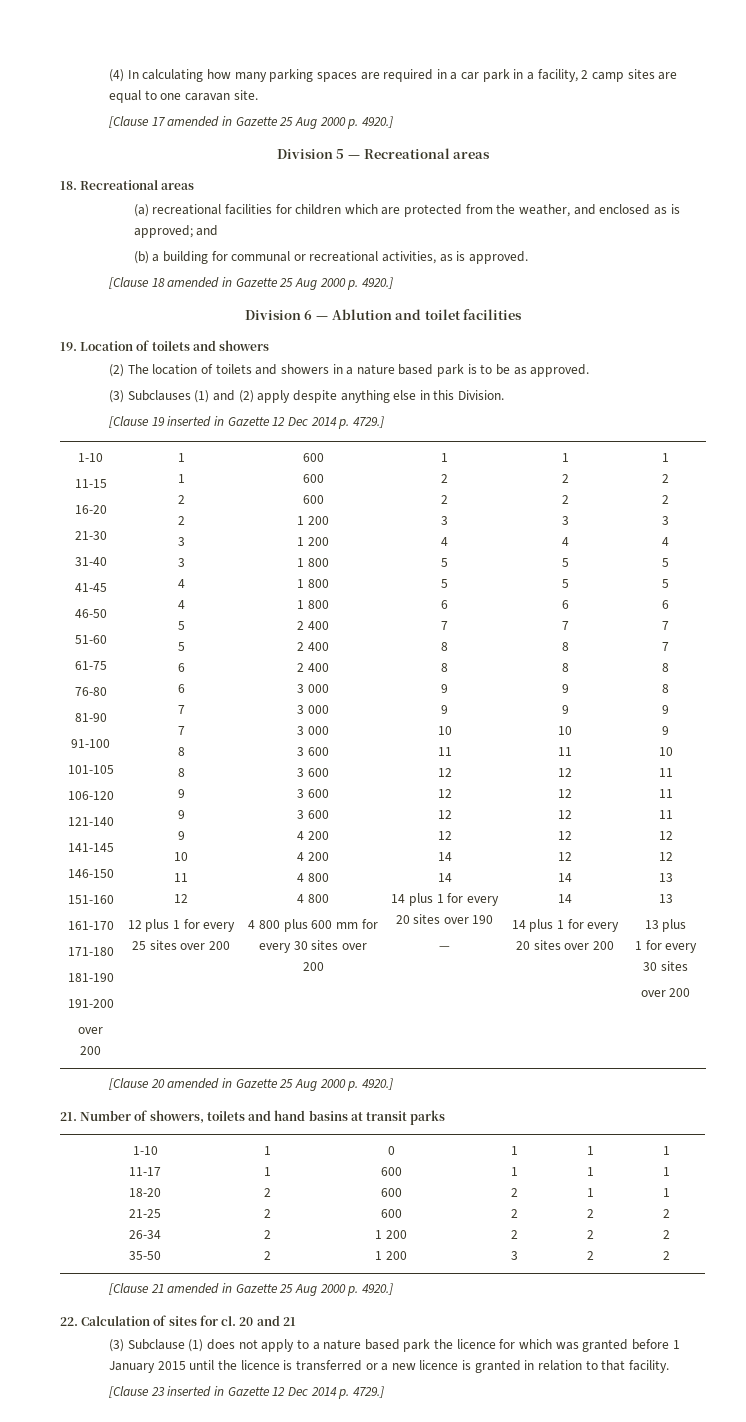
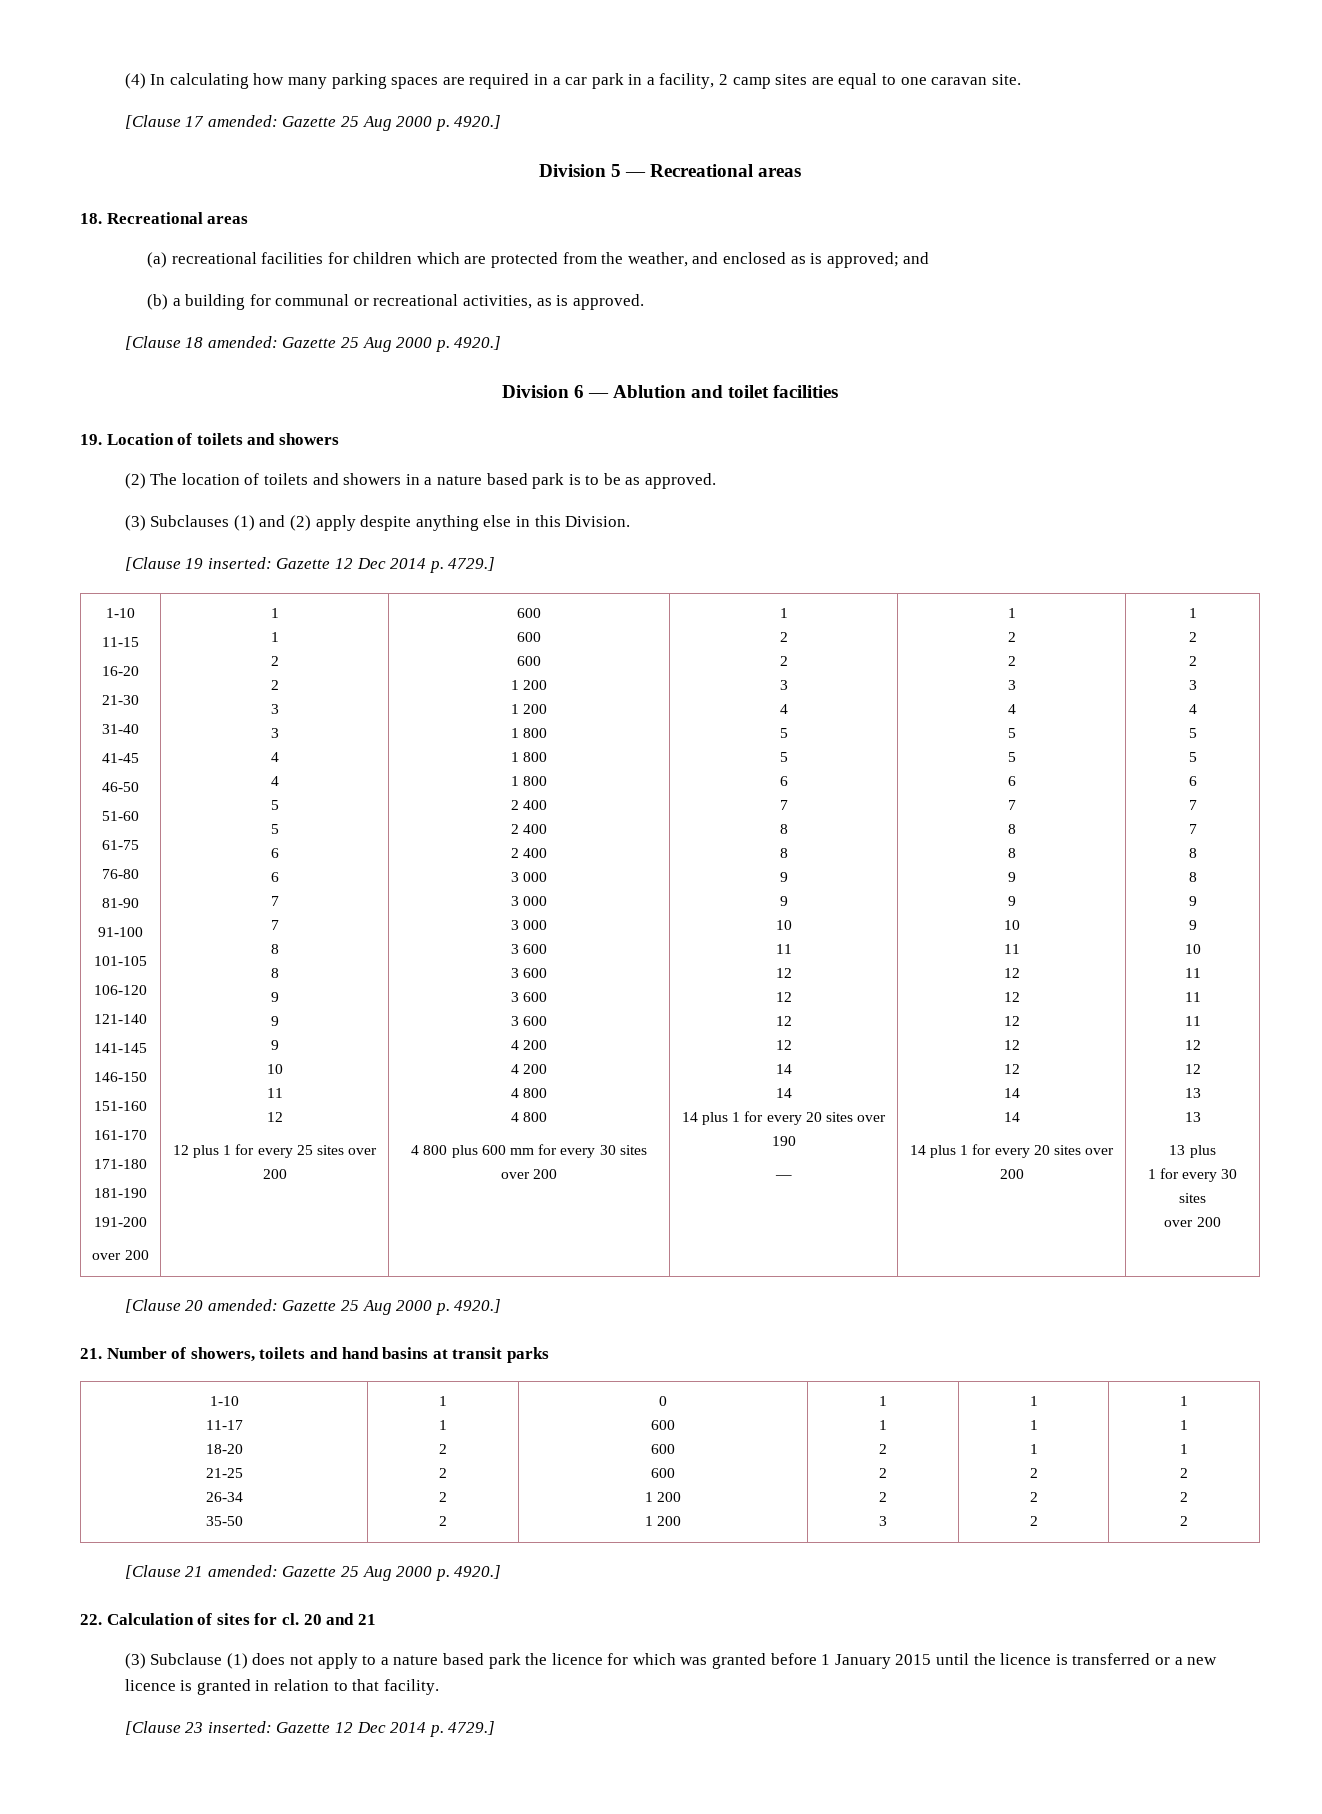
- [Clause 17 amended in Gazette 25 Aug 2000 p. 4920.]
+ [Clause 17 amended: Gazette 25 Aug 2000 p. 4920.]
- [Clause 18 amended in Gazette 25 Aug 2000 p. 4920.]
+ [Clause 18 amended: Gazette 25 Aug 2000 p. 4920.]
- [Clause 19 inserted in Gazette 12 Dec 2014 p. 4729.]
+ [Clause 19 inserted: Gazette 12 Dec 2014 p. 4729.]
- [Clause 20 amended in Gazette 25 Aug 2000 p. 4920.]
+ [Clause 20 amended: Gazette 25 Aug 2000 p. 4920.]
- [Clause 21 amended in Gazette 25 Aug 2000 p. 4920.]
+ [Clause 21 amended: Gazette 25 Aug 2000 p. 4920.]
- [Clause 23 inserted in Gazette 12 Dec 2014 p. 4729.]
+ [Clause 23 inserted: Gazette 12 Dec 2014 p. 4729.]

